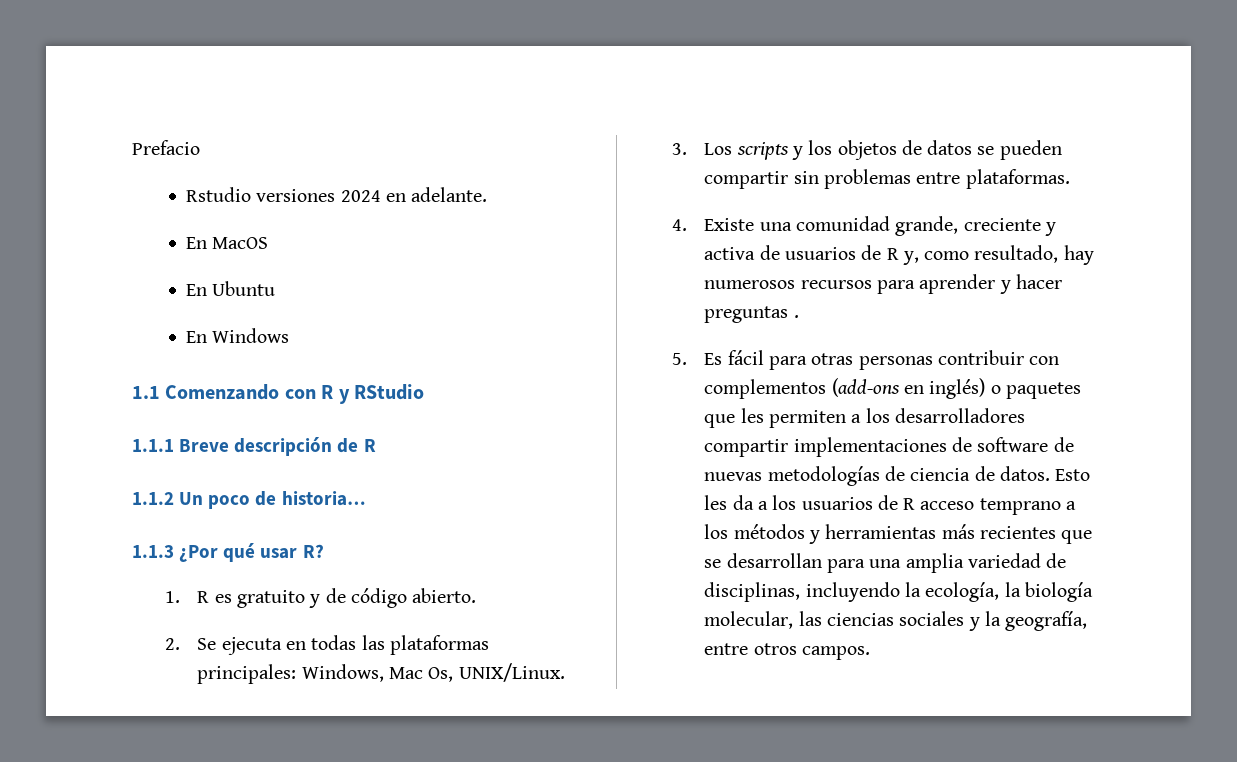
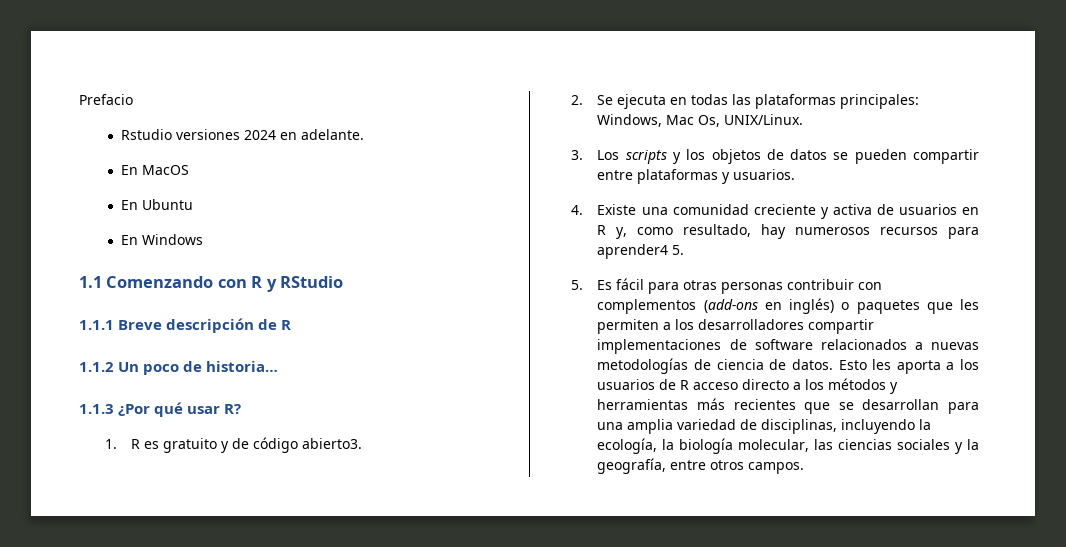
- 1. R es gratuito y de código abierto.
+ 1. R es gratuito y de código abierto3.
- 3. Los scripts y los objetos de datos se pueden compartir sin problemas entre plataformas.
+ 3. Los scripts y los objetos de datos se pueden compartir entre plataformas y usuarios.
- 4. Existe una comunidad grande, creciente y activa de usuarios de R y, como resultado, hay numerosos recursos para aprender y hacer preguntas .
+ 4. Existe una comunidad creciente y activa de usuarios en R y, como resultado, hay numerosos recursos para aprender4 5.
- 5. Es fácil para otras personas contribuir con complementos (add-ons en inglés) o paquetes que les permiten a los desarrolladores compartir implementaciones de software de nuevas metodologías de ciencia de datos.
+ 5. Es fácil para otras personas contribuir con complementos (add-ons en inglés) o paquetes que les permiten a los desarrolladores compartir implementaciones de software relacionados a nuevas metodologías de ciencia de datos.
- Esto les da a los usuarios de R acceso temprano a los métodos y herramientas más recientes que se desarrollan para una amplia variedad de disciplinas, incluyendo la ecología, la biología molecular, las ciencias sociales y la geografía, entre otros campos.
+ Esto les aporta a los usuarios de R acceso directo a los métodos y herramientas más recientes que se desarrollan para una amplia variedad de disciplinas, incluyendo la ecología, la biología molecular, las ciencias sociales y la geografía, entre otros campos.

